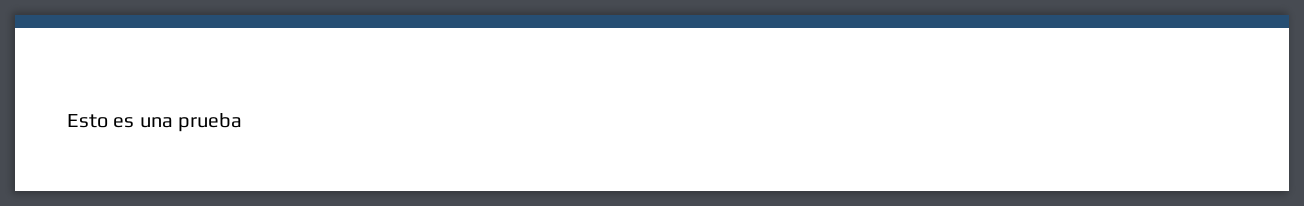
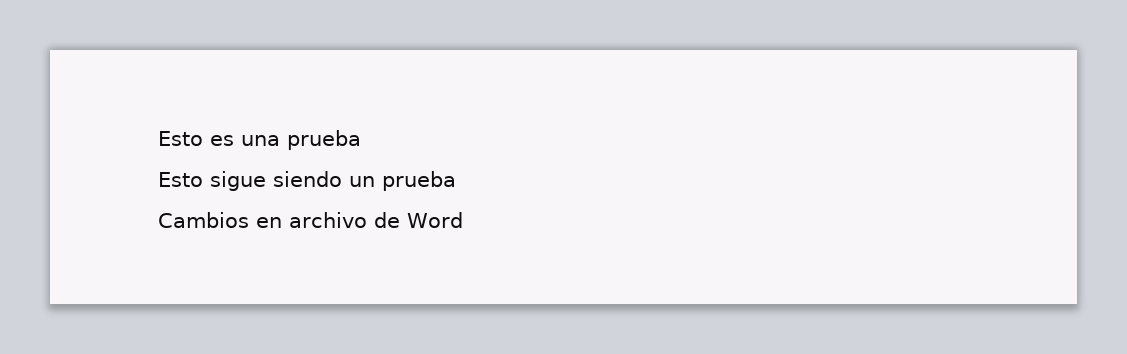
+ Esto sigue siendo un prueba
+ Cambios en archivo de Word

